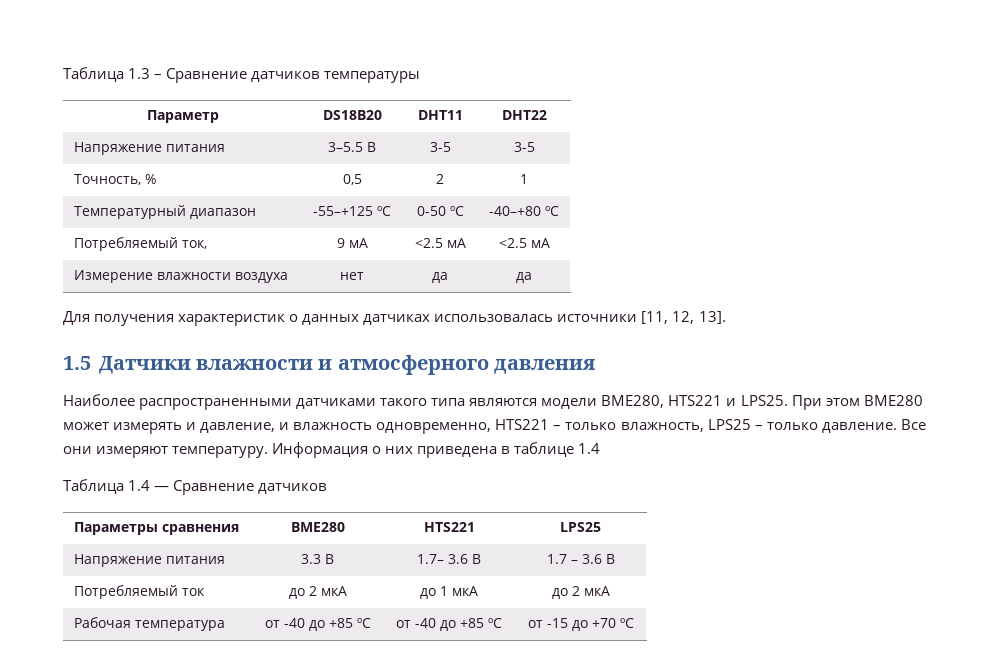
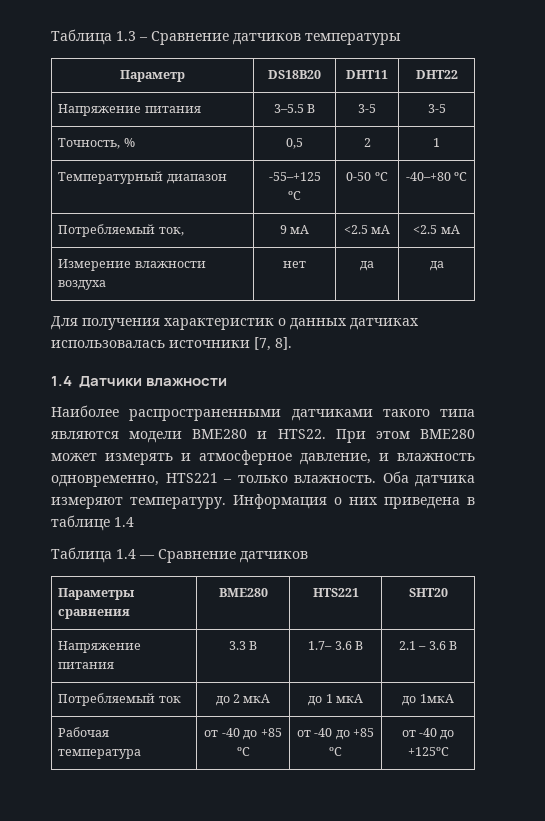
- Для получения характеристик о данных датчиках использовалась источники [11, 12, 13].
- 1.5 Датчики влажности и атмосферного давления
+ Для получения характеристик о данных датчиках использовалась источники [7, 8].
+ 1.4 Датчики влажности
- Наиболее распространенными датчиками такого типа являются модели BME280, HTS221 и LPS25.
+ Наиболее распространенными датчиками такого типа являются модели BME280 и HTS22.
- При этом BME280 может измерять и давление, и влажность одновременно, HTS221 – только влажность, LPS25 – только давление. Все они измеряют температуру.
+ При этом BME280 может измерять и атмосферное давление, и влажность одновременно, HTS221 – только влажность. Оба датчика измеряют температуру.
- Параметры сравнения | BME280 | HTS221 | LPS25
+ Параметры сравнения | BME280 | HTS221 | SHT20
- Напряжение питания | 3.3 В | 1.7– 3.6 В | 1.7 – 3.6 В
+ Напряжение питания | 3.3 В | 1.7– 3.6 В | 2.1 – 3.6 В
- Потребляемый ток | до 2 мкА | до 1 мкА | до 2 мкА
+ Потребляемый ток | до 2 мкА | до 1 мкА | до 1мкА
- Рабочая температура | от -40 до +85 ºС | от -40 до +85 ºС | от -15 до +70 ºС
+ Рабочая температура | от -40 до +85 ºС | от -40 до +85 ºС | от -40 до +125ºС

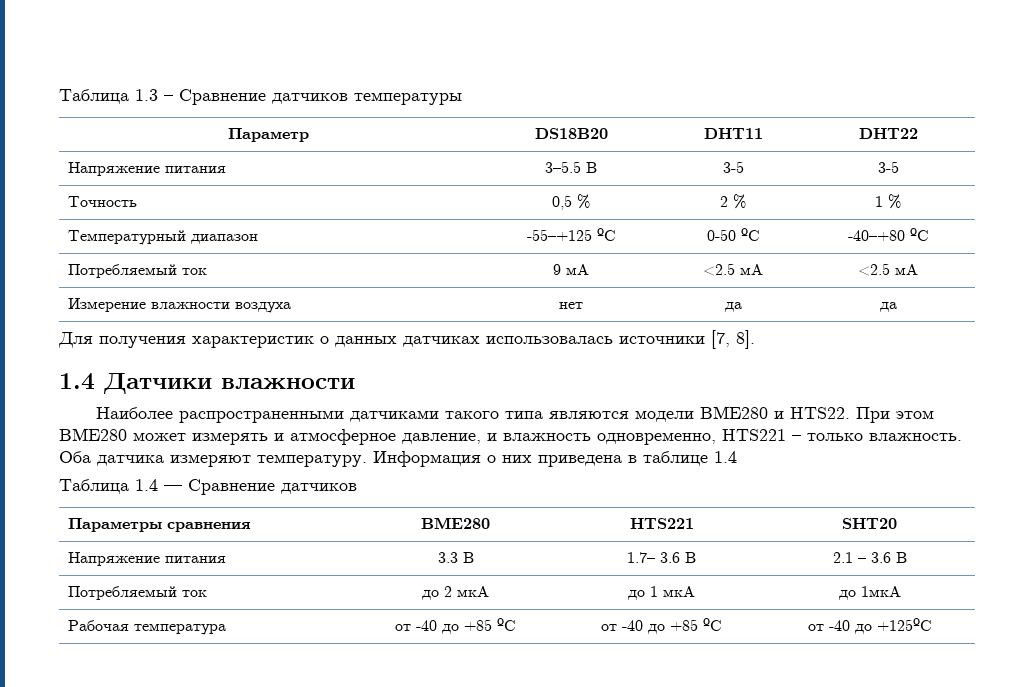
- Точность, % | 0,5 | 2 | 1
+ Точность | 0,5 % | 2 % | 1 %
- Потребляемый ток, | 9 мА | <2.5 мА | <2.5 мА
+ Потребляемый ток | 9 мА | <2.5 мА | <2.5 мА

